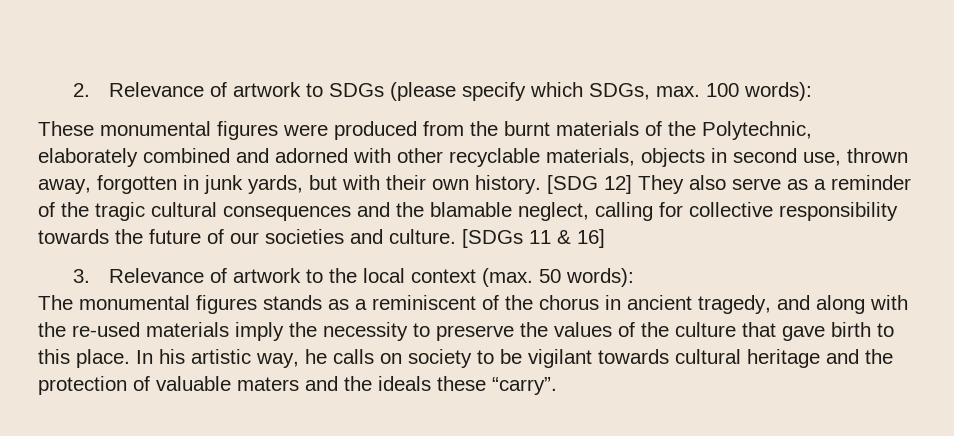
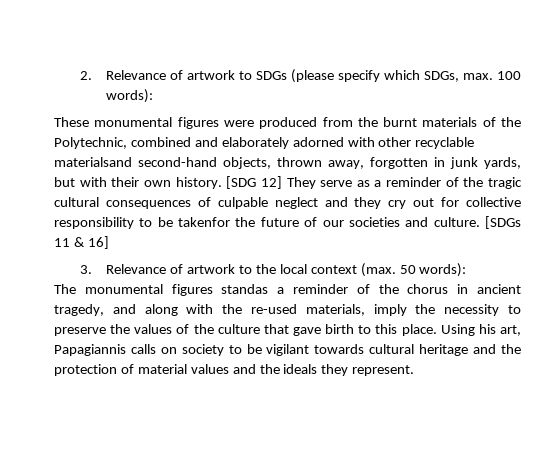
- These monumental figures were produced from the burnt materials of the Polytechnic, elaborately combined and adorned with other recyclable materials, objects in second use, thrown away, forgotten in junk yards, but with their own history.
+ These monumental figures were produced from the burnt materials of the Polytechnic, combined and elaborately adorned with other recyclable materialsand second-hand objects, thrown away, forgotten in junk yards, but with their own history.
- [SDG 12] They also serve as a reminder of the tragic cultural consequences and the blamable neglect, calling for collective responsibility towards the future of our societies and culture.
+ [SDG 12] They serve as a reminder of the tragic cultural consequences of culpable neglect and they cry out for collective responsibility to be takenfor the future of our societies and culture.
- The monumental figures stands as a reminiscent of the chorus in ancient tragedy, and along with the re-used materials imply the necessity to preserve the values of the culture that gave birth to this place.
+ The monumental figures standas a reminder of the chorus in ancient tragedy, and along with the re-used materials, imply the necessity to preserve the values of the culture that gave birth to this place.
- In his artistic way, he calls on society to be vigilant towards cultural heritage and the protection of valuable maters and the ideals these “carry”.
+ Using his art, Papagiannis calls on society to be vigilant towards cultural heritage and the protection of material values and the ideals they represent.

